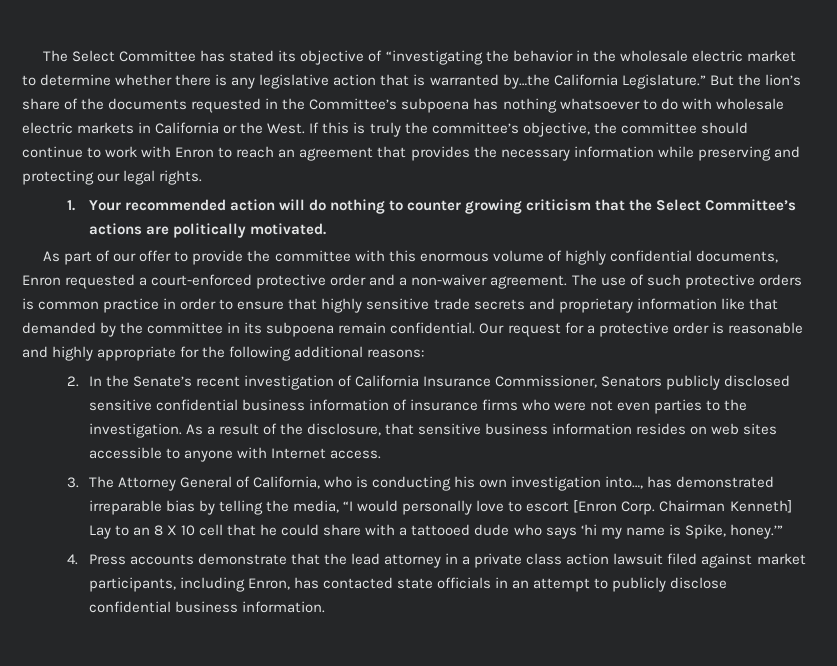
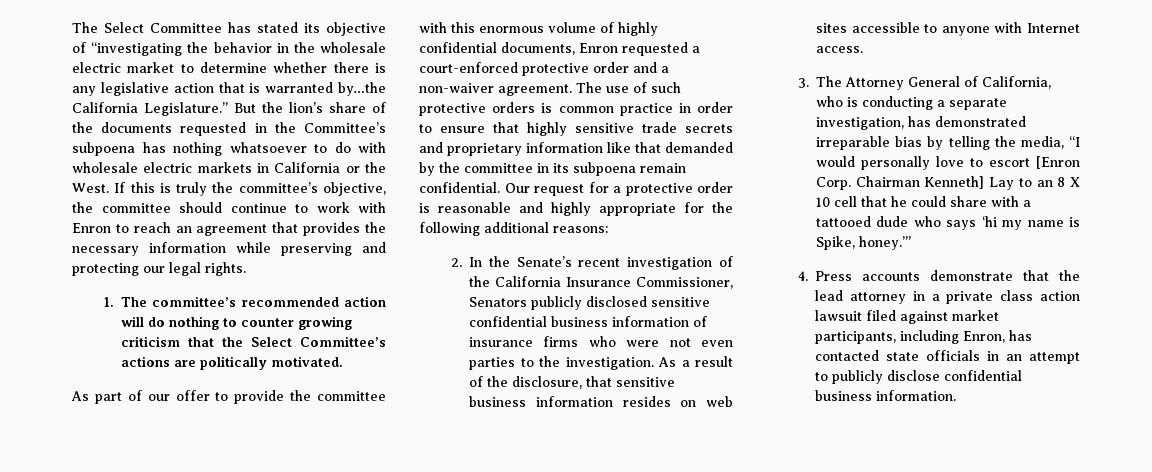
- 1. Your recommended action will do nothing to counter growing criticism that the Select Committee’s actions are politically motivated.
+ 1. The committee’s recommended action will do nothing to counter growing criticism that the Select Committee’s actions are politically motivated.
- 2. In the Senate’s recent investigation of California Insurance Commissioner, Senators publicly disclosed sensitive confidential business information of insurance firms who were not even parties to the investigation.
+ 2. In the Senate’s recent investigation of the California Insurance Commissioner, Senators publicly disclosed sensitive confidential business information of insurance firms who were not even parties to the investigation.
- 3. The Attorney General of California, who is conducting his own investigation into…, has demonstrated irreparable bias by telling the media, “I would personally love to escort [Enron Corp.
+ 3. The Attorney General of California, who is conducting a separate investigation, has demonstrated irreparable bias by telling the media, “I would personally love to escort [Enron Corp.

